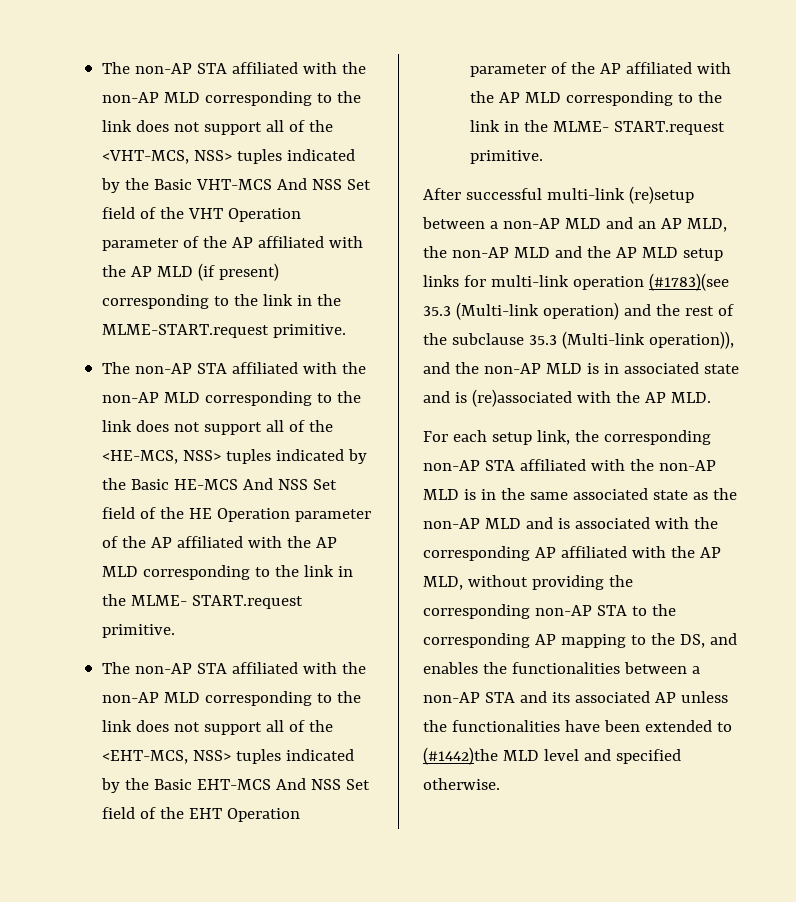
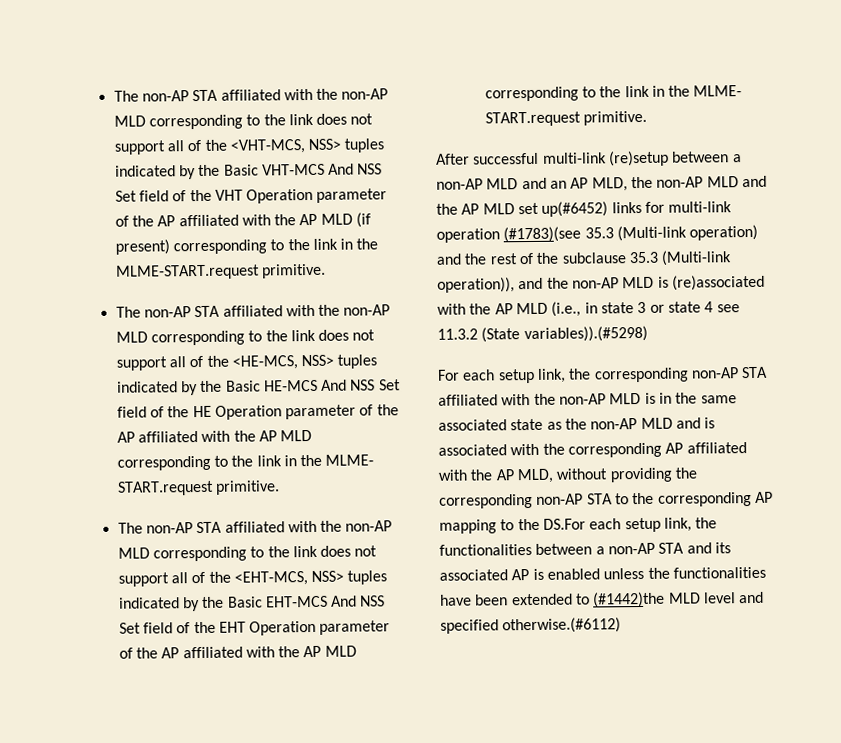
- After successful multi-link (re)setup between a non-AP MLD and an AP MLD, the non-AP MLD and the AP MLD setup links for multi-link operation (#1783)(see 35.3 (Multi-link operation) and the rest of the subclause 35.3 (Multi-link operation)), and the non-AP MLD is in associated state and is (re)associated with the AP MLD.
+ After successful multi-link (re)setup between a non-AP MLD and an AP MLD, the non-AP MLD and the AP MLD set up(#6452) links for multi-link operation (#1783)(see 35.3 (Multi-link operation) and the rest of the subclause 35.3 (Multi-link operation)), and the non-AP MLD is (re)associated with the AP MLD (i.e., in state 3 or state 4 see 11.3.2 (State variables)).(#5298)
- For each setup link, the corresponding non-AP STA affiliated with the non-AP MLD is in the same associated state as the non-AP MLD and is associated with the corresponding AP affiliated with the AP MLD, without providing the corresponding non-AP STA to the corresponding AP mapping to the DS, and enables the functionalities between a non-AP STA and its associated AP unless the functionalities have been extended to (#1442)the MLD level and specified otherwise.
+ For each setup link, the corresponding non-AP STA affiliated with the non-AP MLD is in the same associated state as the non-AP MLD and is associated with the corresponding AP affiliated with the AP MLD, without providing the corresponding non-AP STA to the corresponding AP mapping to the DS.For each setup link, the functionalities between a non-AP STA and its associated AP is enabled unless the functionalities have been extended to (#1442)the MLD level and specified otherwise.(#6112)

